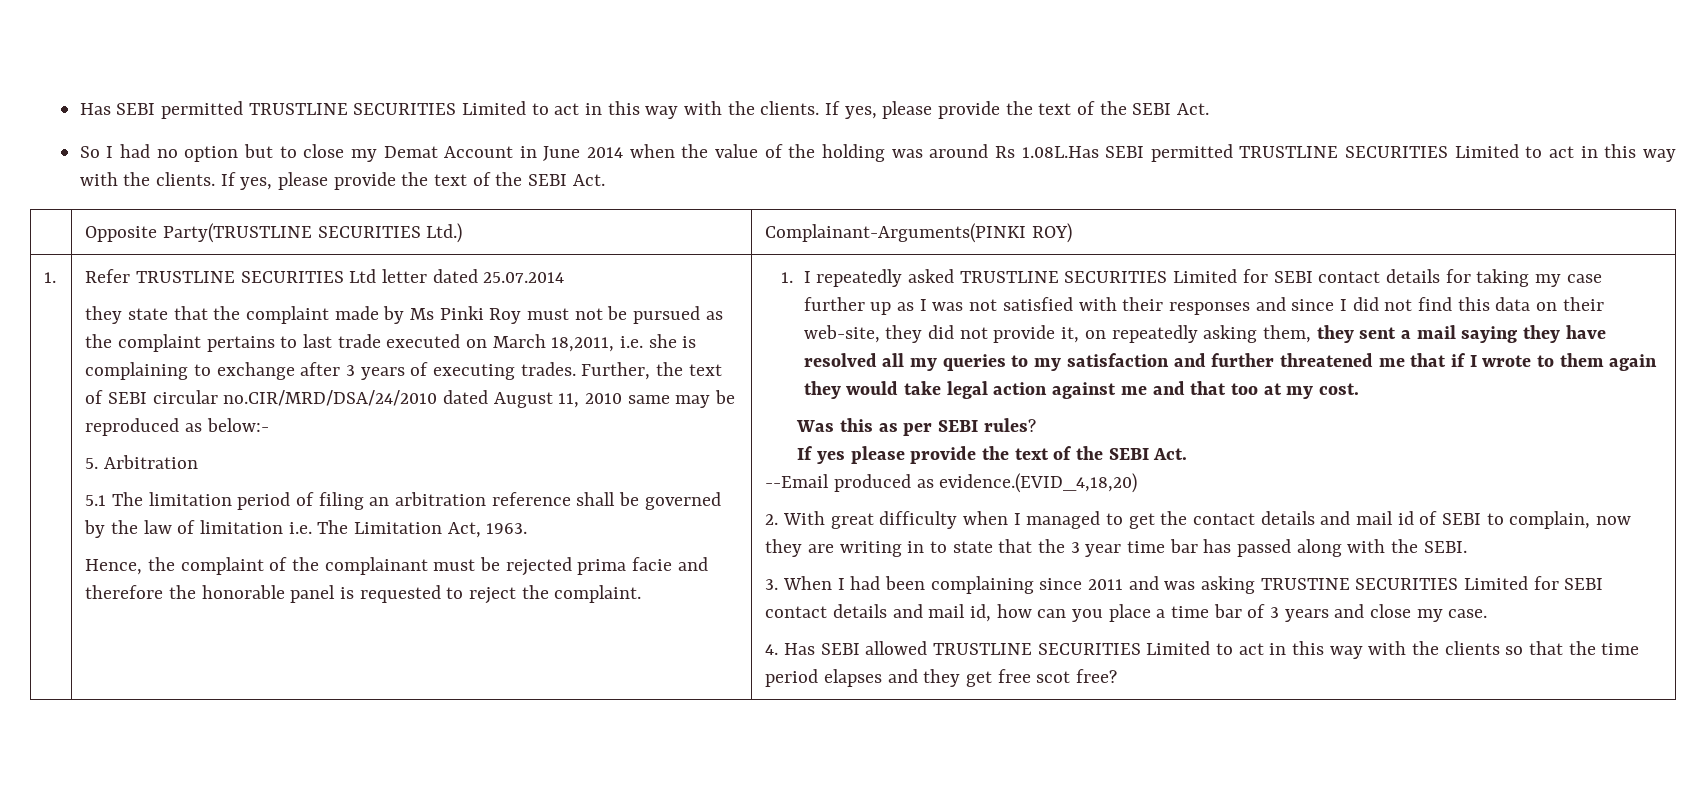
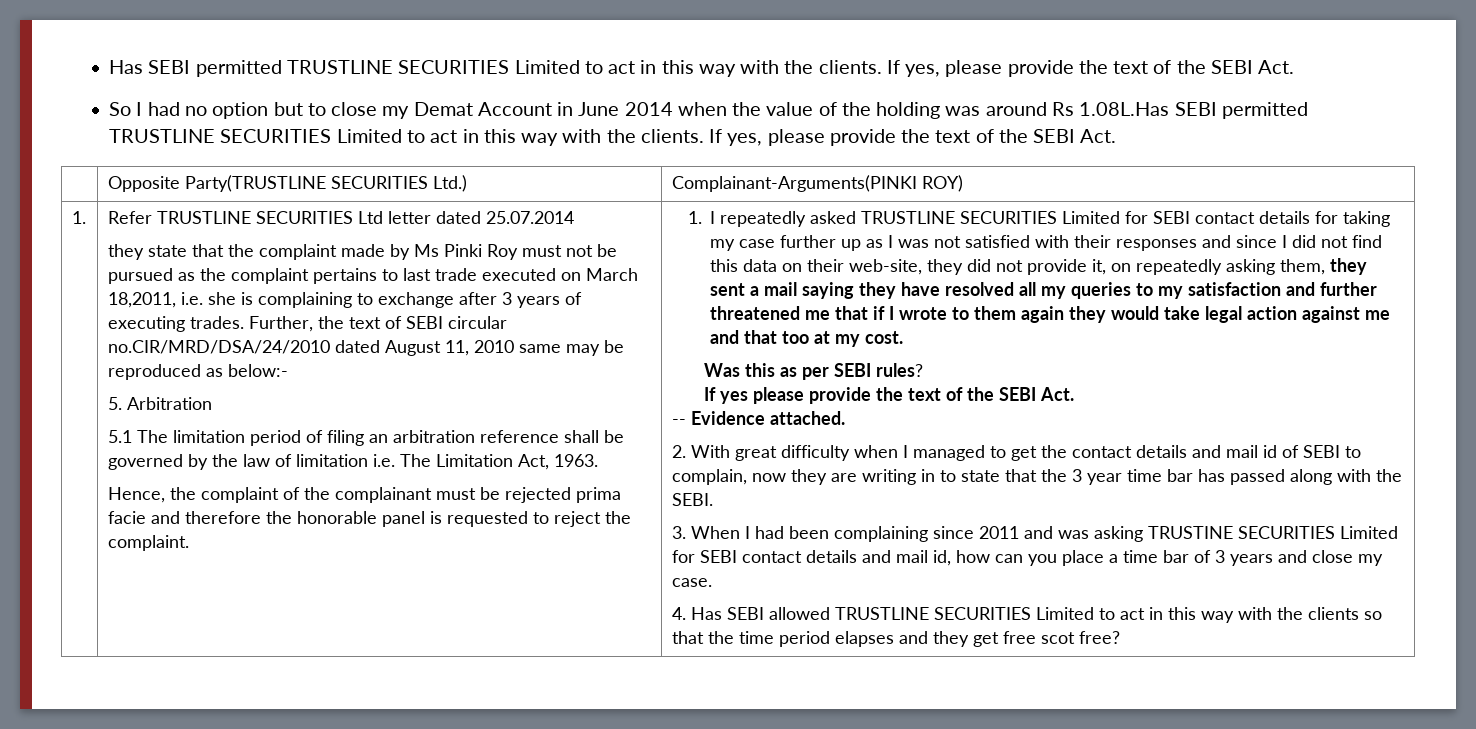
- --Email produced as evidence.(EVID_4,18,20)
+ -- Evidence attached.

